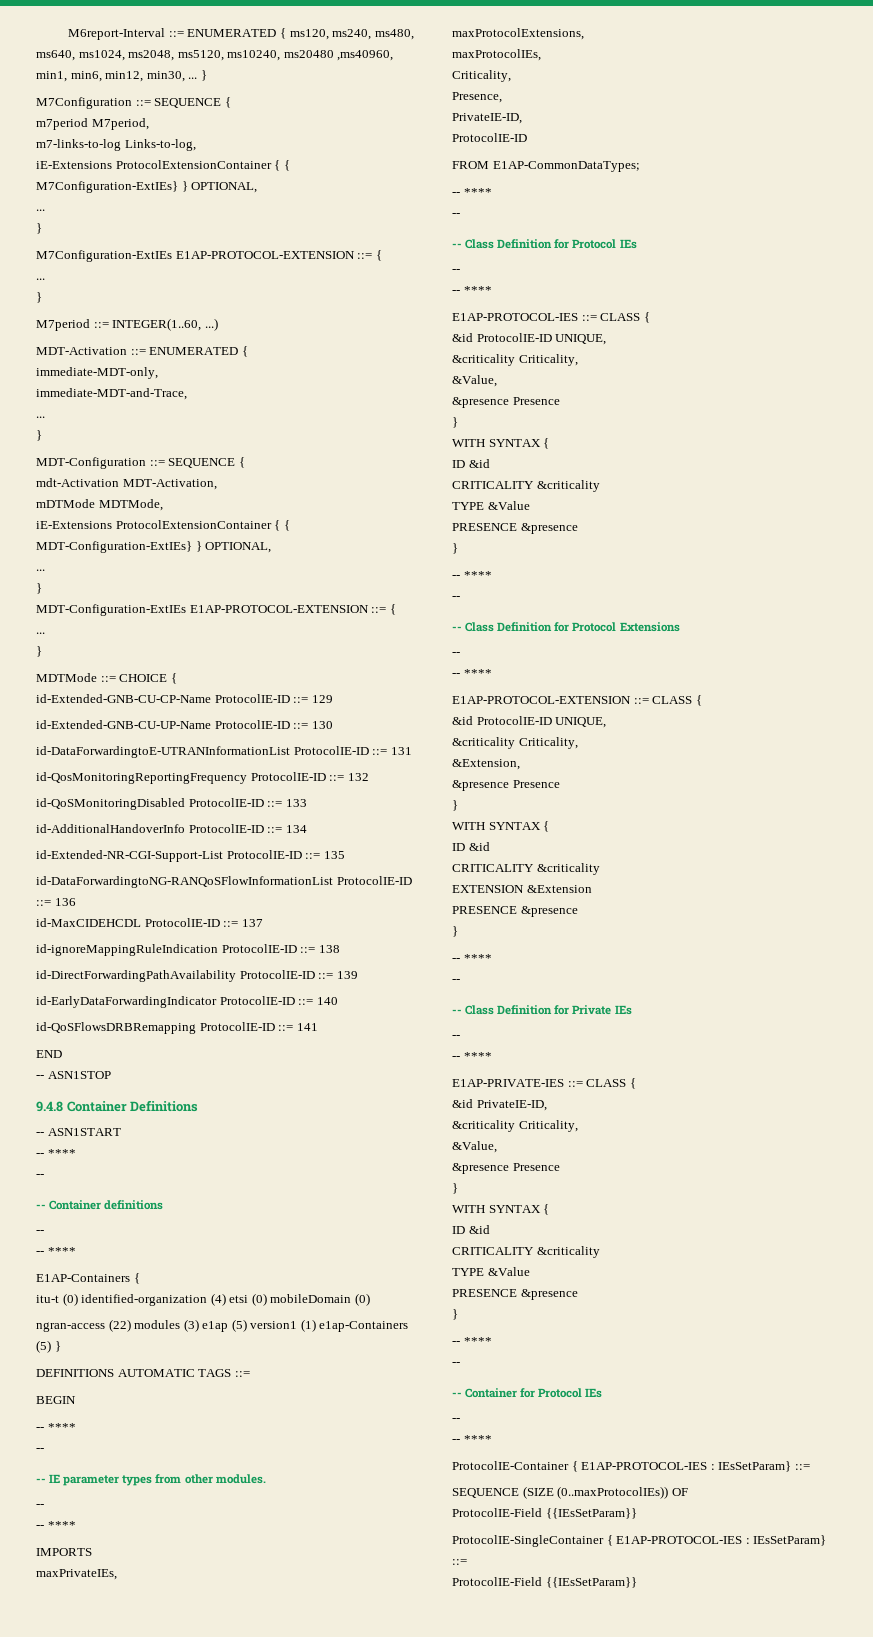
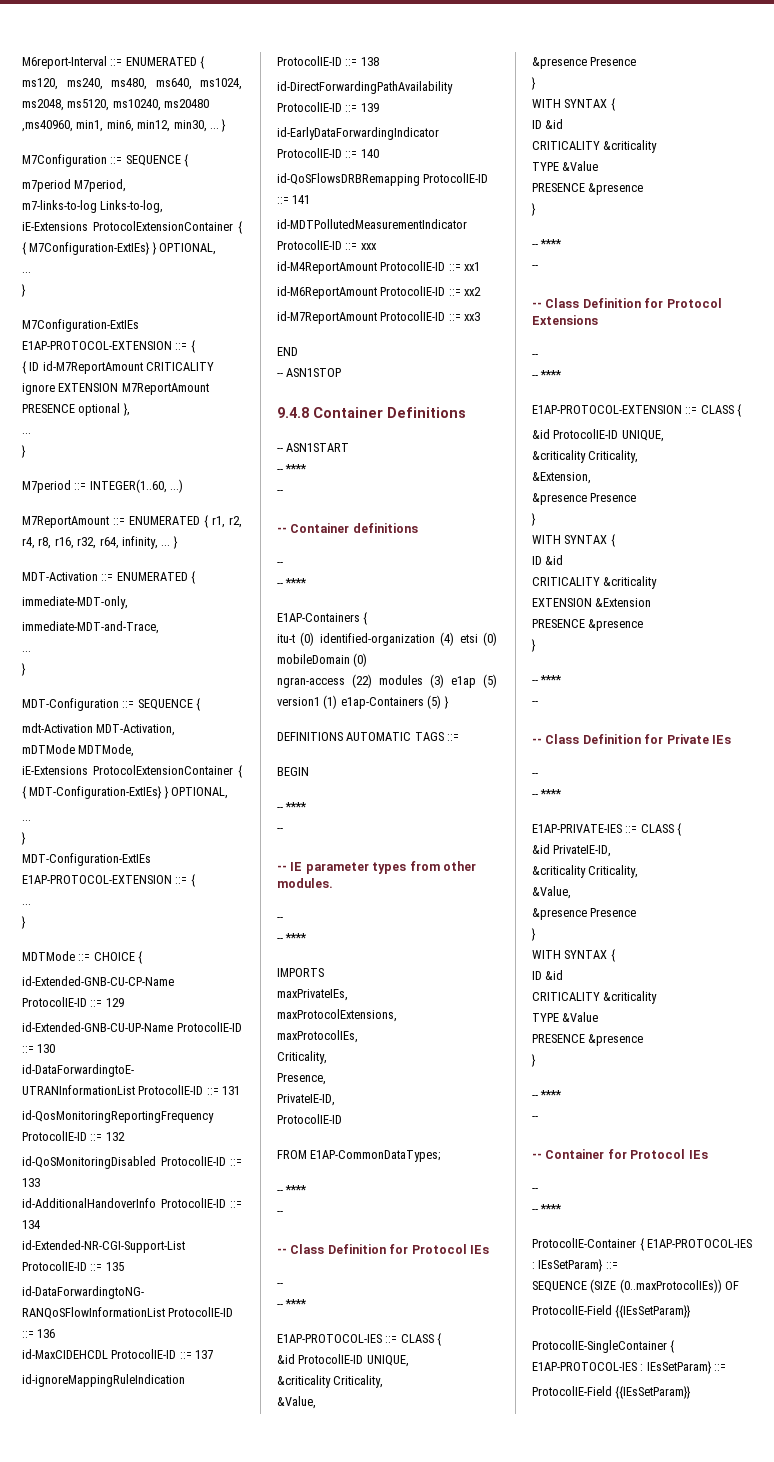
+ { ID id-M7ReportAmount CRITICALITY ignore EXTENSION M7ReportAmount PRESENCE optional },
+ M7ReportAmount ::= ENUMERATED { r1, r2, r4, r8, r16, r32, r64, infinity, ... }
+ id-MDTPollutedMeasurementIndicator ProtocolIE-ID ::= xxx
+ id-M4ReportAmount ProtocolIE-ID ::= xx1
+ id-M6ReportAmount ProtocolIE-ID ::= xx2
+ id-M7ReportAmount ProtocolIE-ID ::= xx3

